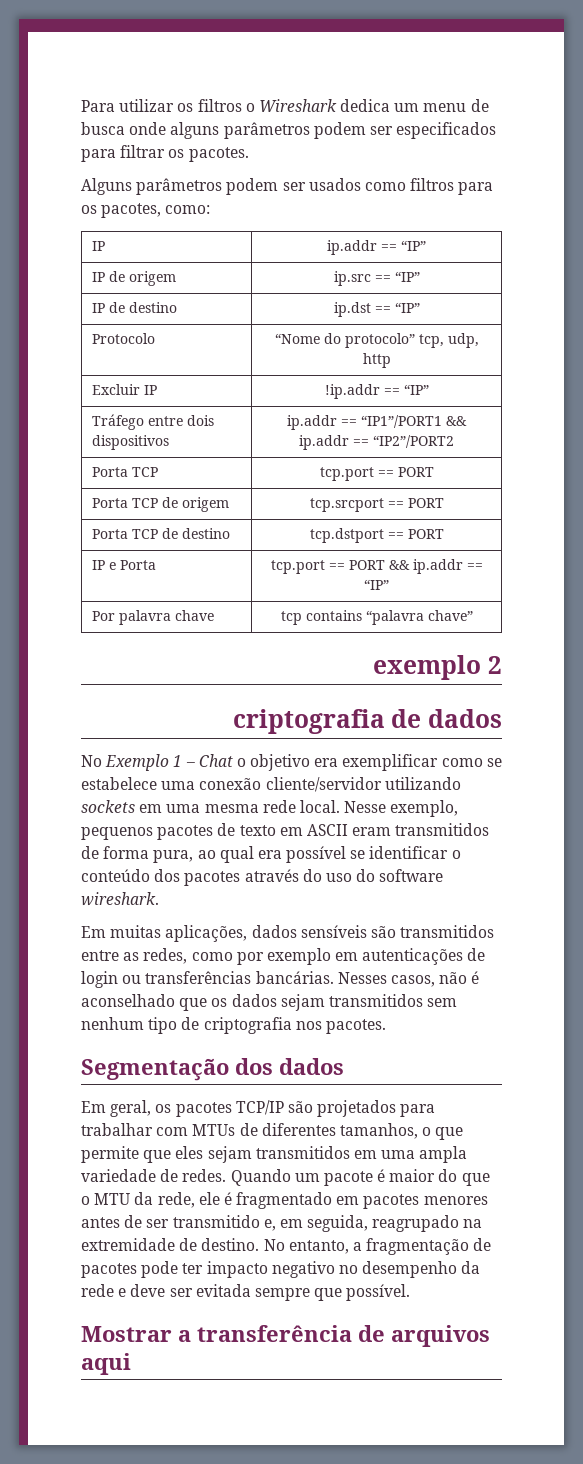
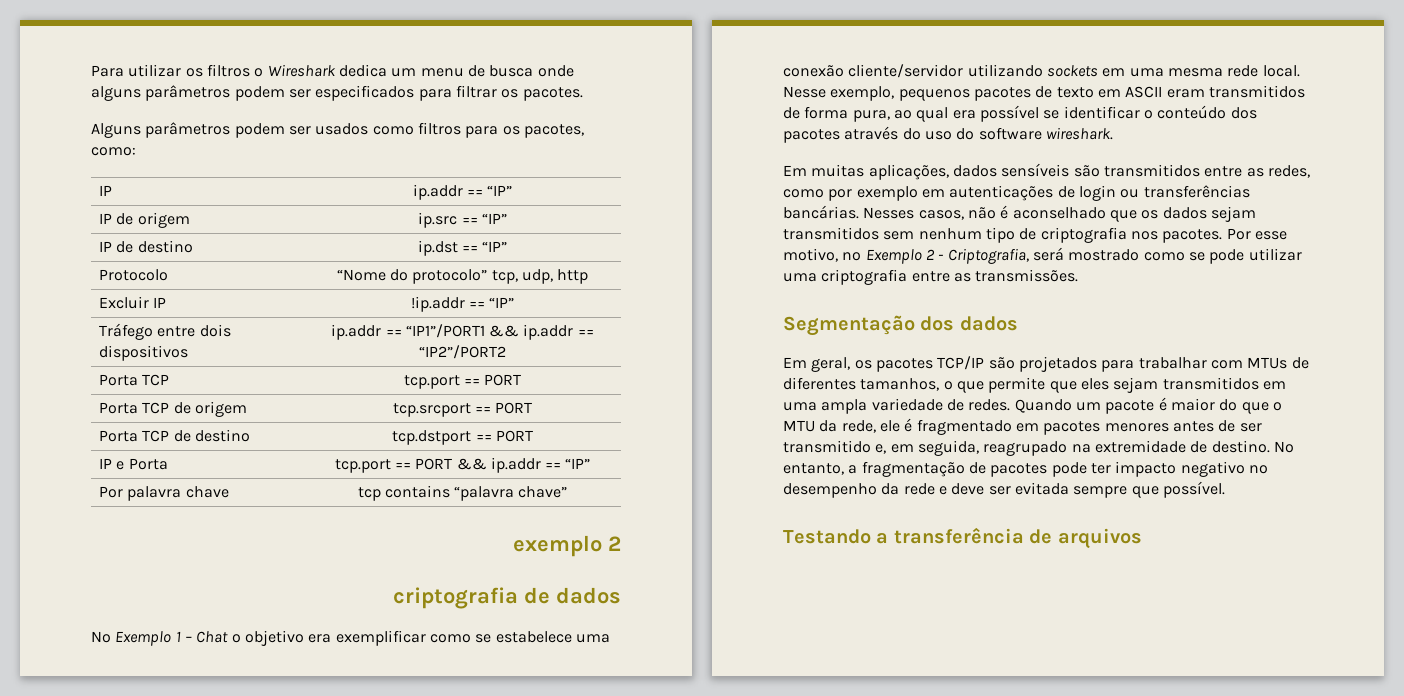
+ Por esse motivo, no Exemplo 2 - Criptografia, será mostrado como se pode utilizar uma criptografia entre as transmissões.
- Mostrar a transferência de arquivos aqui
+ Testando a transferência de arquivos

